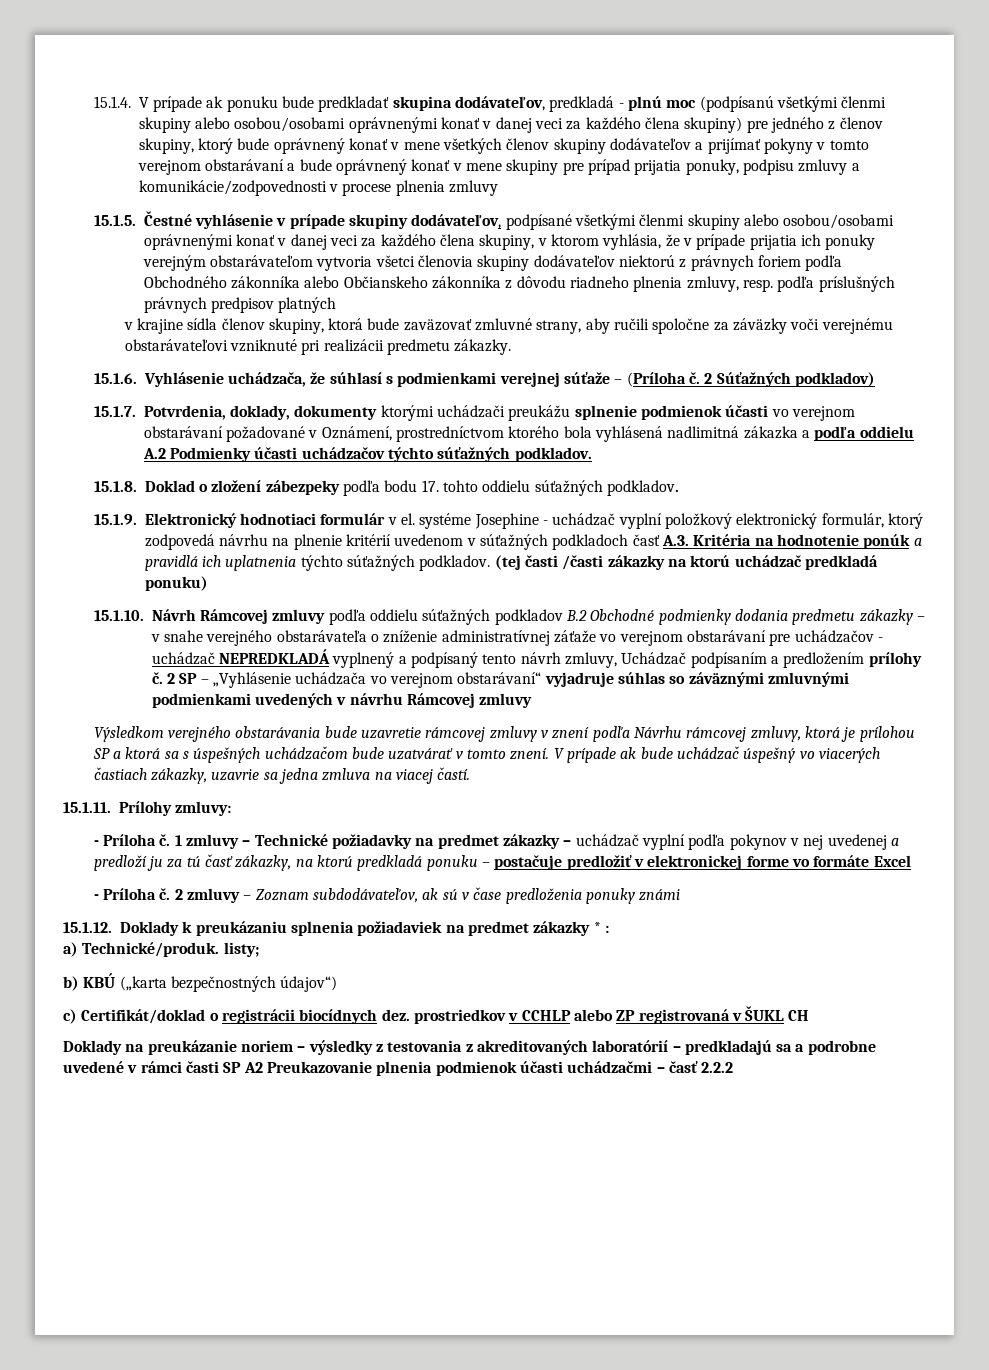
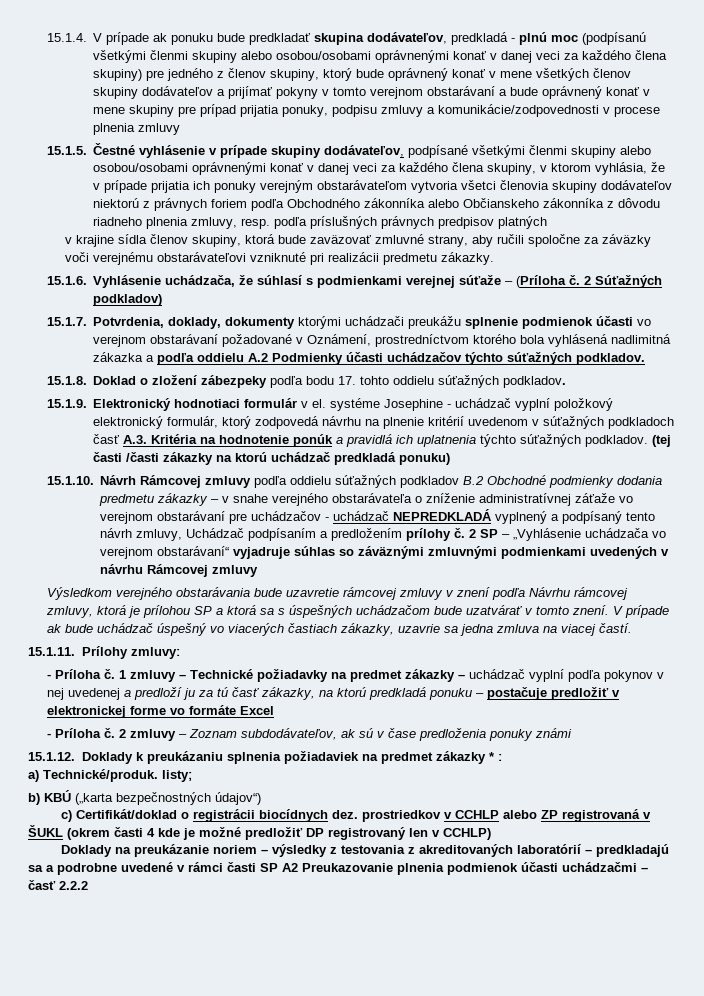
- c) Certifikát/doklad o registrácii biocídnych dez. prostriedkov v CCHLP alebo ZP registrovaná v ŠUKL CH
+ c) Certifikát/doklad o registrácii biocídnych dez. prostriedkov v CCHLP alebo ZP registrovaná v ŠUKL (okrem časti 4 kde je možné predložiť DP registrovaný len v CCHLP)

